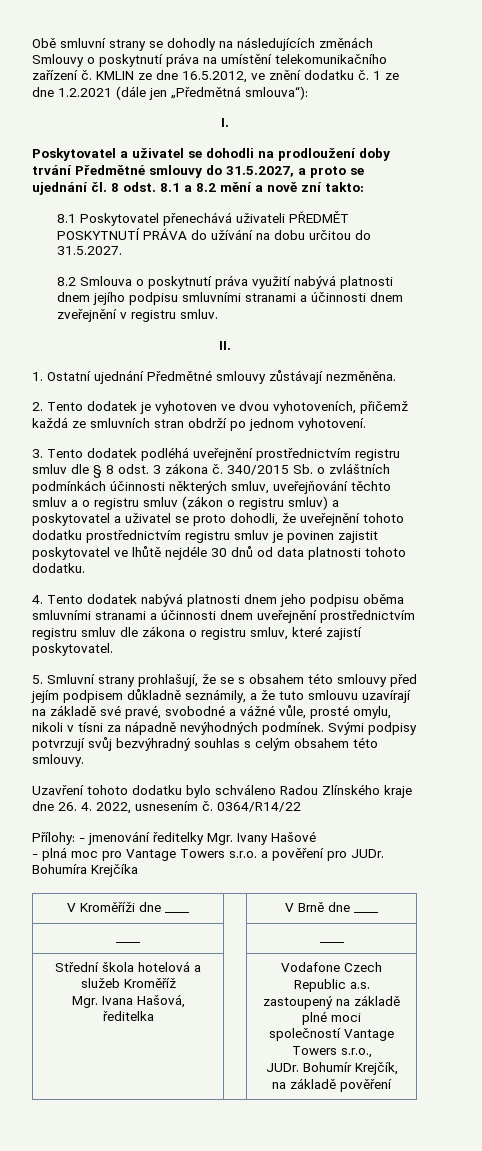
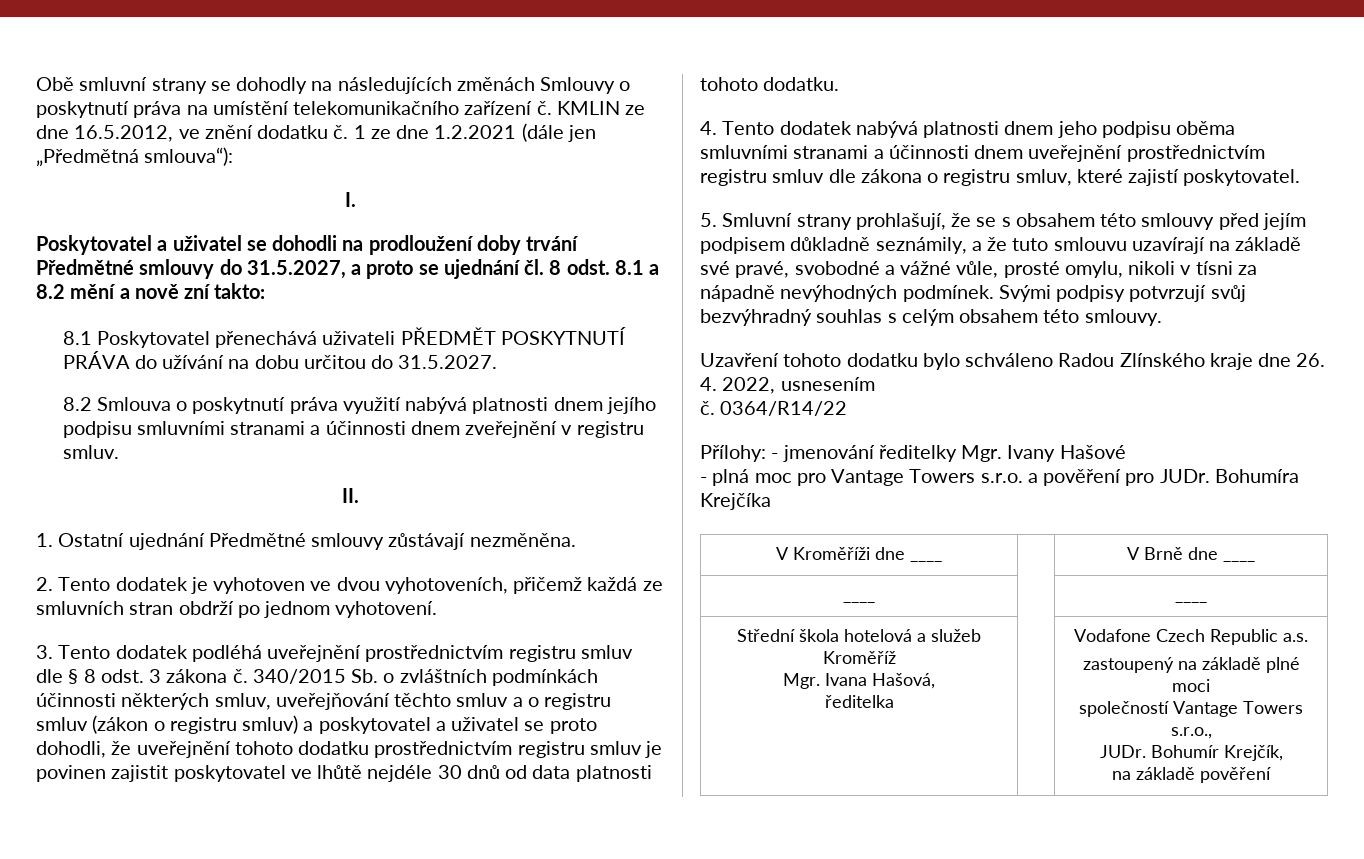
- Uzavření tohoto dodatku bylo schváleno Radou Zlínského kraje dne 26. 4. 2022, usnesením č.
+ Uzavření tohoto dodatku bylo schváleno Radou Zlínského kraje dne 26. 4. 2022, usnesením
+ č.

